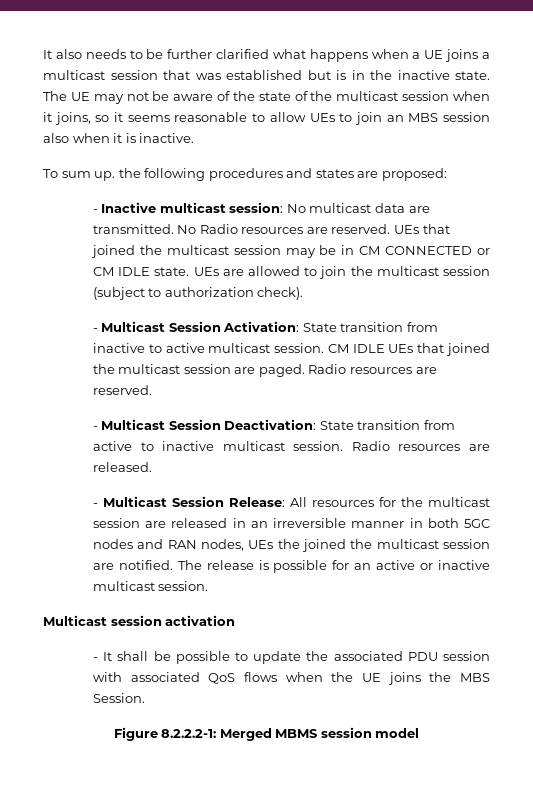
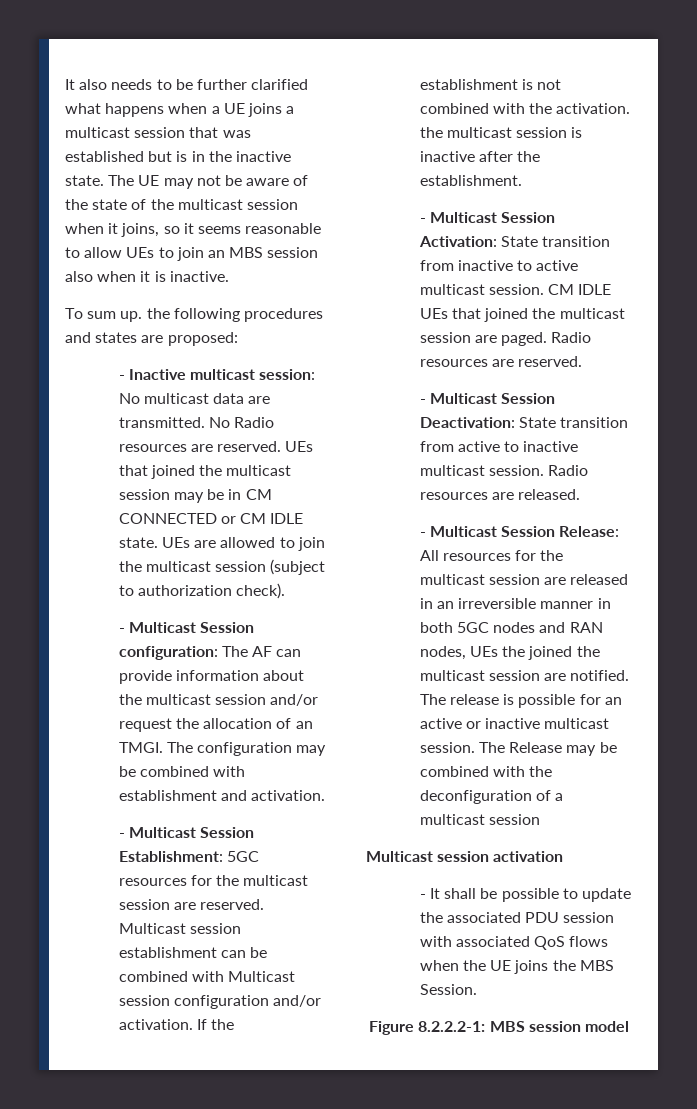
+ - Multicast Session configuration: The AF can provide information about the multicast session and/or request the allocation of an TMGI. The configuration may be combined with establishment and activation.
+ - Multicast Session Establishment: 5GC resources for the multicast session are reserved. Multicast session establishment can be combined with Multicast session configuration and/or activation. If the establishment is not combined with the activation. the multicast session is inactive after the establishment.
+ The Release may be combined with the deconfiguration of a multicast session
- Figure 8.2.2.2-1: Merged MBMS session model
+ Figure 8.2.2.2-1: MBS session model

